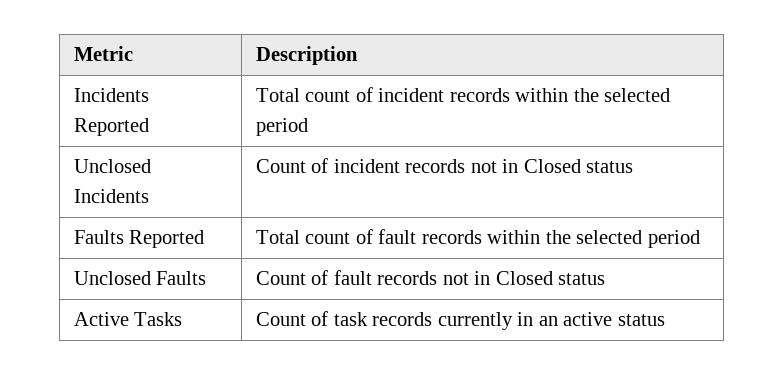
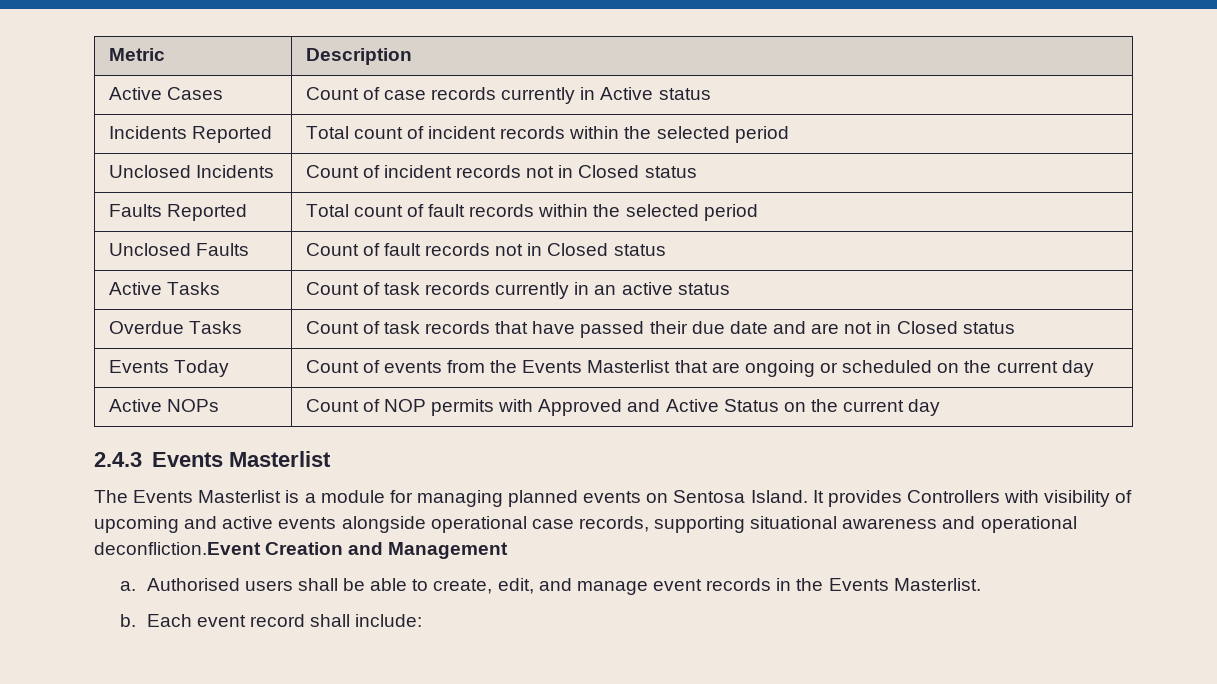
+ Active Cases | Count of case records currently in Active status
+ Overdue Tasks | Count of task records that have passed their due date and are not in Closed status
+ Events Today | Count of events from the Events Masterlist that are ongoing or scheduled on the current day
+ Active NOPs | Count of NOP permits with Approved and Active Status on the current day
+ 2.4.3 Events Masterlist
+ The Events Masterlist is a module for managing planned events on Sentosa Island. It provides Controllers with visibility of upcoming and active events alongside operational case records, supporting situational awareness and operational deconfliction.Event Creation and Management
+ a. Authorised users shall be able to create, edit, and manage event records in the Events Masterlist.
+ b. Each event record shall include:

